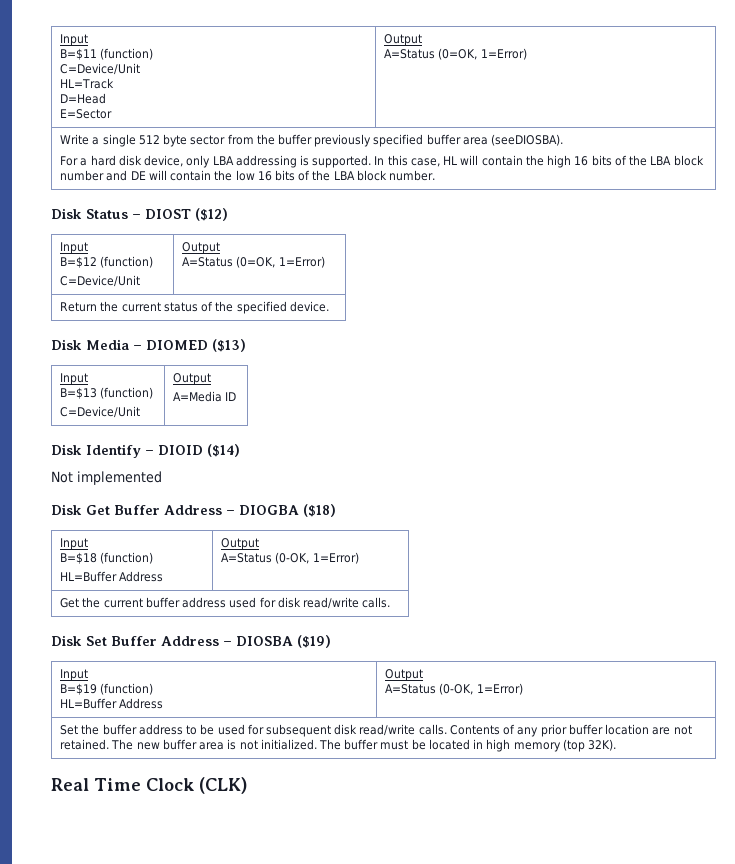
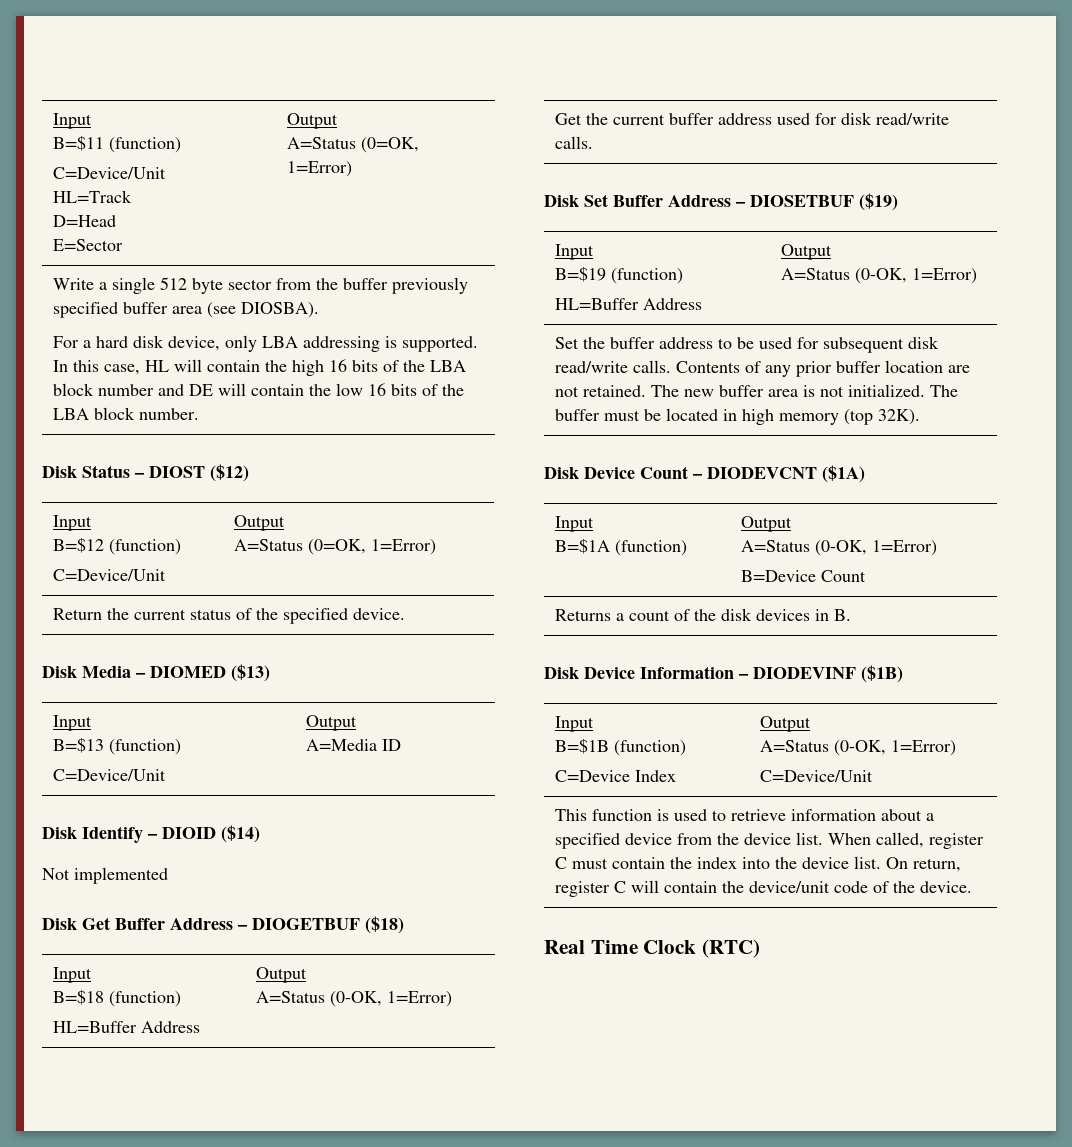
- Write a single 512 byte sector from the buffer previously specified buffer area (seeDIOSBA).
+ Write a single 512 byte sector from the buffer previously specified buffer area (see DIOSBA).
- Disk Get Buffer Address – DIOGBA ($18)
+ Disk Get Buffer Address – DIOGETBUF ($18)
- Disk Set Buffer Address – DIOSBA ($19)
+ Disk Set Buffer Address – DIOSETBUF ($19)
+ Disk Device Count – DIODEVCNT ($1A)
+ Input
+ B=$1A (function) | Output
+ A=Status (0-OK, 1=Error)
+ B=Device Count
+ Returns a count of the disk devices in B.
+ Disk Device Information – DIODEVINF ($1B)
+ Input
+ B=$1B (function)
+ C=Device Index | Output
+ A=Status (0-OK, 1=Error)
+ C=Device/Unit
+ This function is used to retrieve information about a specified device from the device list. When called, register C must contain the index into the device list. On return, register C will contain the device/unit code of the device.
- Real Time Clock (CLK)
+ Real Time Clock (RTC)

